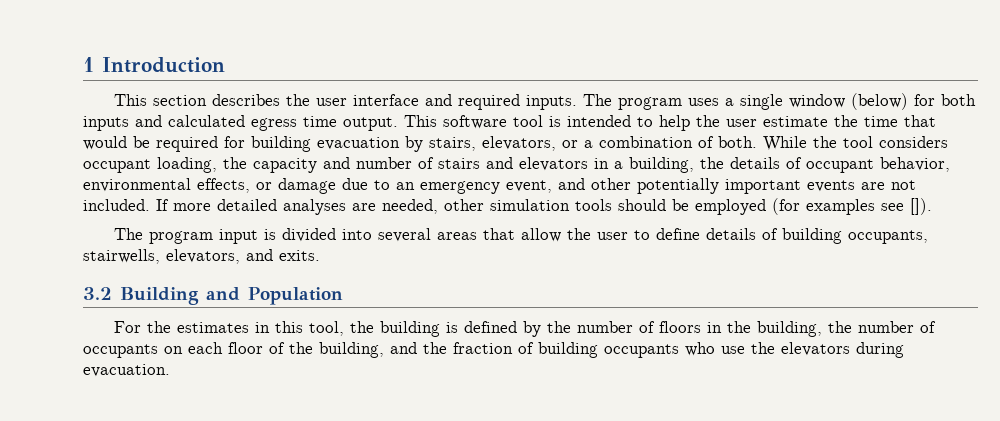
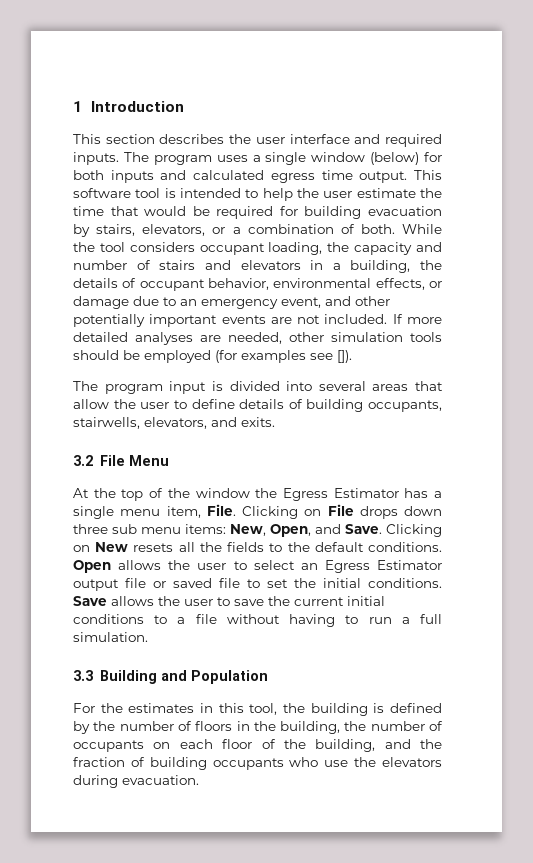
- 3.2 Building and Population
+ 3.2 File Menu
+ At the top of the window the Egress Estimator has a single menu item, File. Clicking on File drops down three sub menu items: New, Open, and Save. Clicking on New resets all the fields to the default conditions. Open allows the user to select an Egress Estimator output file or saved file to set the initial conditions. Save allows the user to save the current initial conditions to a file without having to run a full simulation.
+ 3.3 Building and Population

